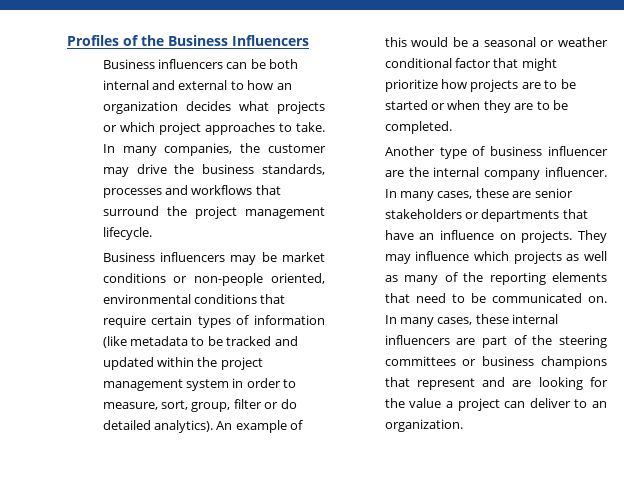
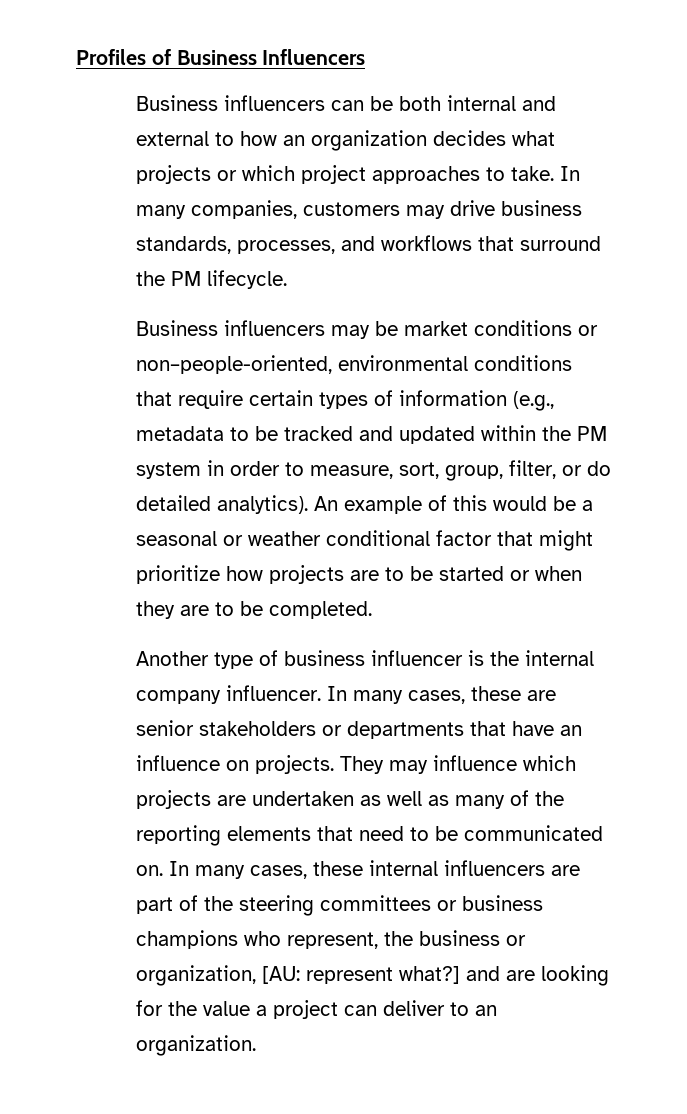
- Profiles of the Business Influencers
+ Profiles of Business Influencers
- In many companies, the customer may drive the business standards, processes and workflows that surround the project management lifecycle.
+ In many companies, customers may drive business standards, processes, and workflows that surround the PM lifecycle.
- Business influencers may be market conditions or non-people oriented, environmental conditions that require certain types of information (like metadata to be tracked and updated within the project management system in order to measure, sort, group, filter or do detailed analytics).
+ Business influencers may be market conditions or non–people-oriented, environmental conditions that require certain types of information (e.g., metadata to be tracked and updated within the PM system in order to measure, sort, group, filter, or do detailed analytics).
- Another type of business influencer are the internal company influencer.
+ Another type of business influencer is the internal company influencer.
- They may influence which projects as well as many of the reporting elements that need to be communicated on.
+ They may influence which projects are undertaken as well as many of the reporting elements that need to be communicated on.
- In many cases, these internal influencers are part of the steering committees or business champions that represent and are looking for the value a project can deliver to an organization.
+ In many cases, these internal influencers are part of the steering committees or business champions who represent, the business or organization, [AU: represent what?] and are looking for the value a project can deliver to an organization.

